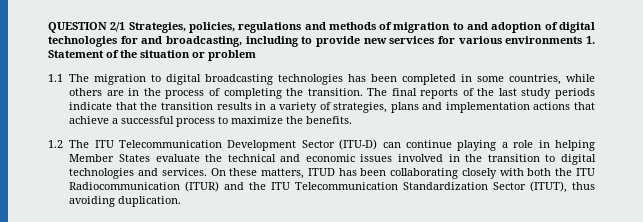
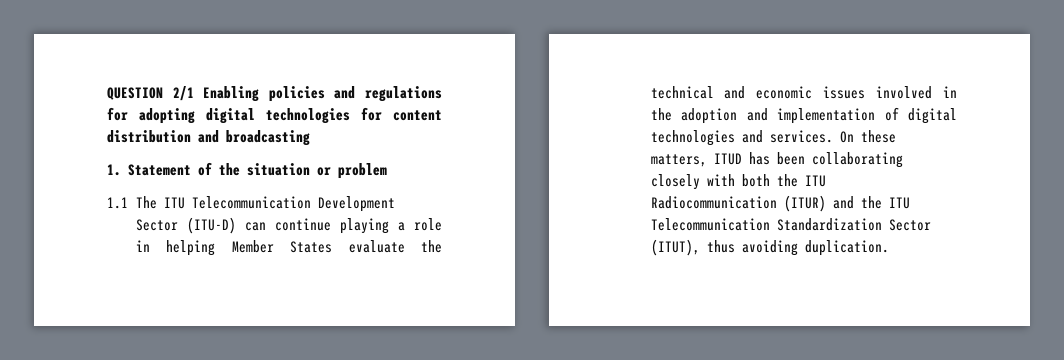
- QUESTION 2/1 Strategies, policies, regulations and methods of migration to and adoption of digital technologies for and broadcasting, including to provide new services for various environments 1. Statement of the situation or problem
+ QUESTION 2/1 Enabling policies and regulations for adopting digital technologies for content distribution and broadcasting
+ 1. Statement of the situation or problem
- 1.1 The migration to digital broadcasting technologies has been completed in some countries, while others are in the process of completing the transition. The final reports of the last study periods indicate that the transition results in a variety of strategies, plans and implementation actions that achieve a successful process to maximize the benefits.
- 1.2 The ITU Telecommunication Development Sector (ITU-D) can continue playing a role in helping Member States evaluate the technical and economic issues involved in the transition to digital technologies and services.
+ 1.1 The ITU Telecommunication Development Sector (ITU-D) can continue playing a role in helping Member States evaluate the technical and economic issues involved in the adoption and implementation of digital technologies and services.

